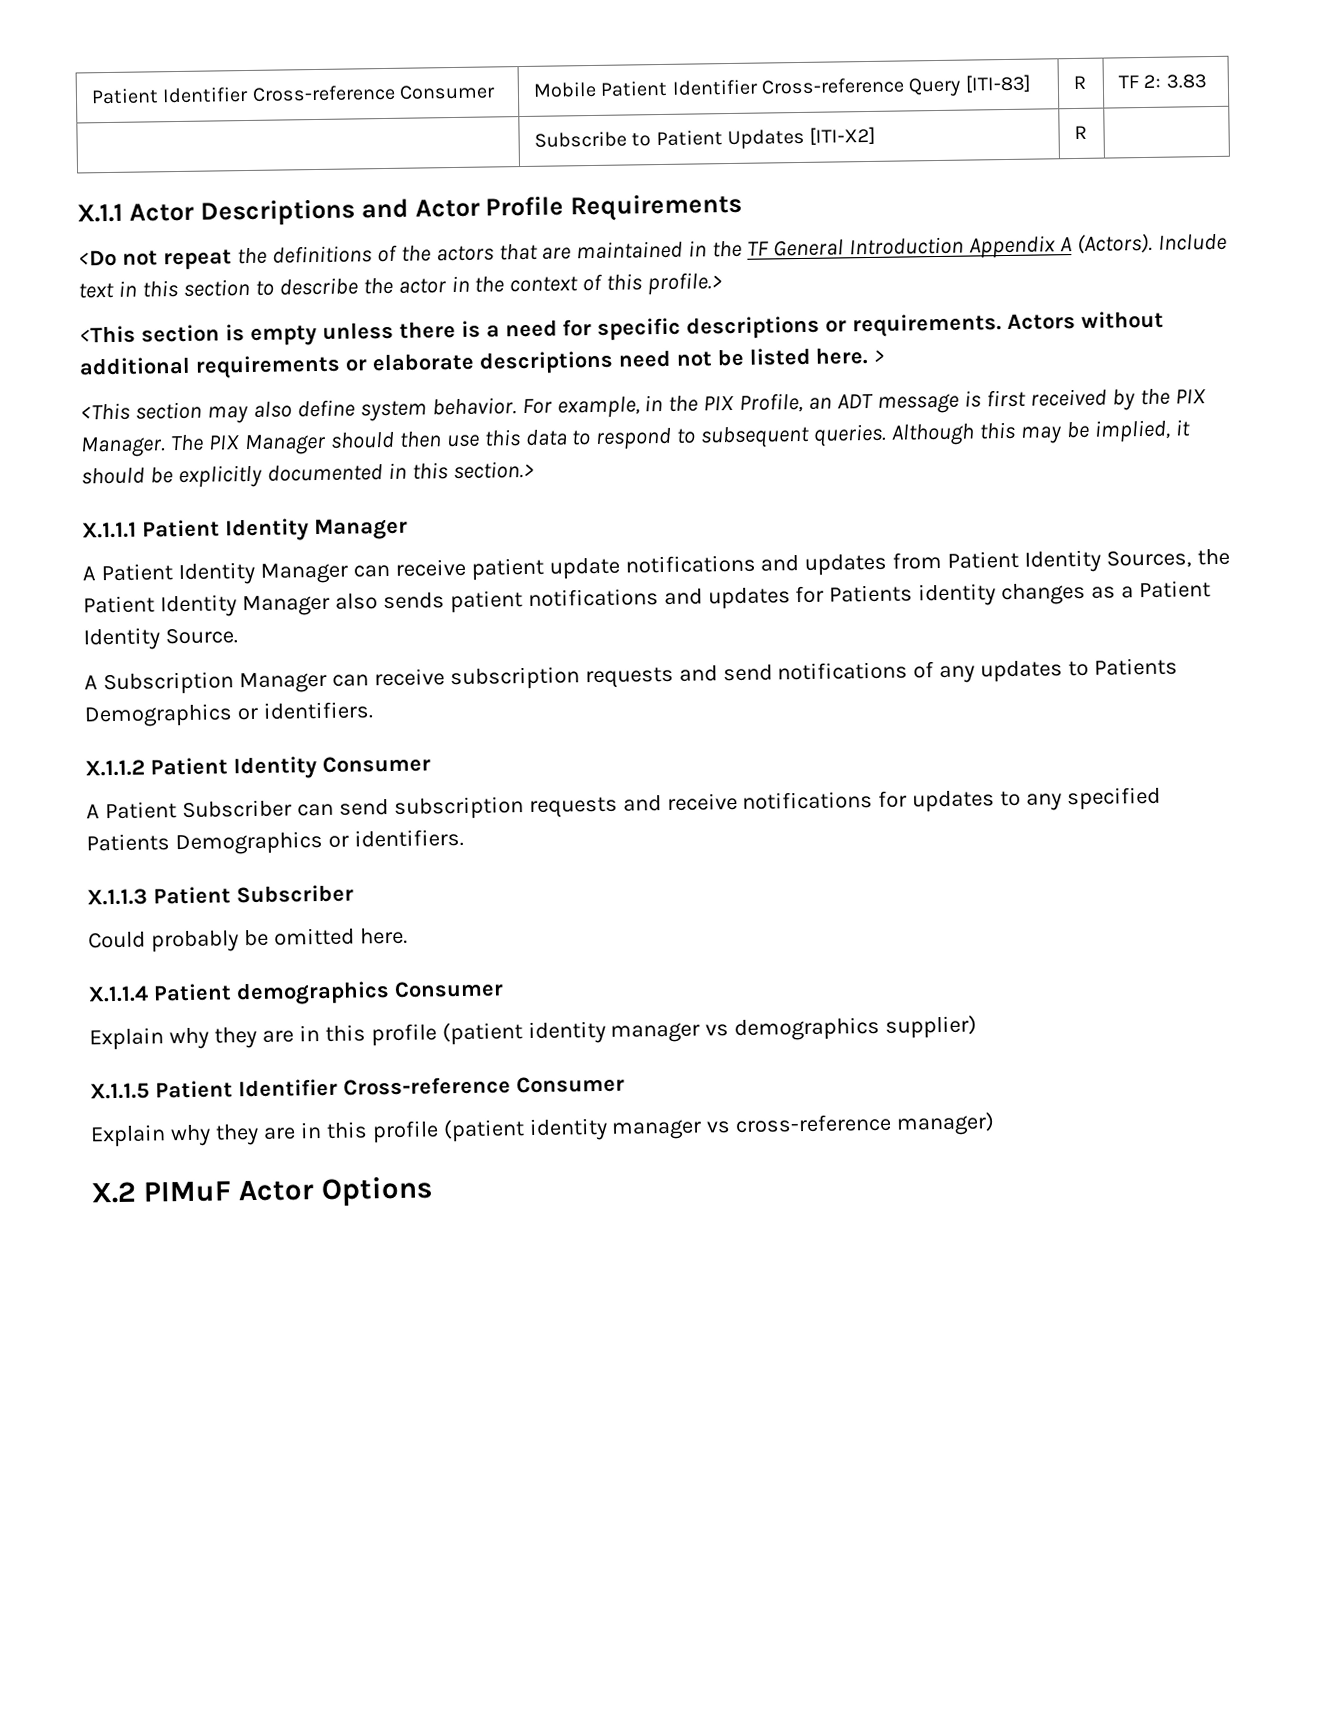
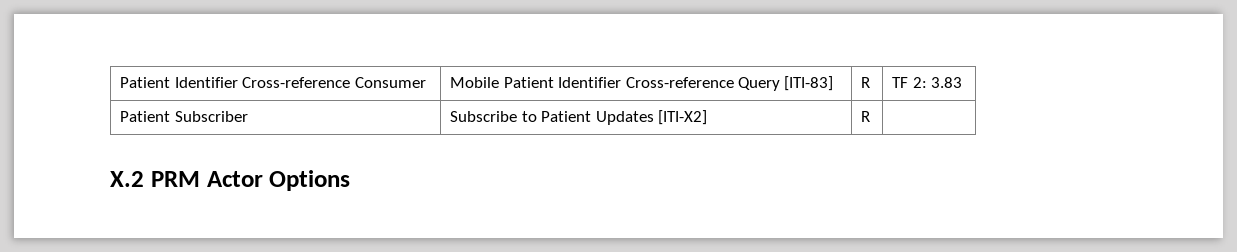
- | Subscribe to Patient Updates [ITI-X2] | R |
+ Patient Subscriber | Subscribe to Patient Updates [ITI-X2] | R |
- X.1.1 Actor Descriptions and Actor Profile Requirements
- <Do not repeat the definitions of the actors that are maintained in the TF General Introduction Appendix A (Actors). Include text in this section to describe the actor in the context of this profile.>
- <This section is empty unless there is a need for specific descriptions or requirements. Actors without additional requirements or elaborate descriptions need not be listed here. >
- <This section may also define system behavior. For example, in the PIX Profile, an ADT message is first received by the PIX Manager. The PIX Manager should then use this data to respond to subsequent queries. Although this may be implied, it should be explicitly documented in this section.>
- X.1.1.1 Patient Identity Manager
- A Patient Identity Manager can receive patient update notifications and updates from Patient Identity Sources, the Patient Identity Manager also sends patient notifications and updates for Patients identity changes as a Patient Identity Source.
- A Subscription Manager can receive subscription requests and send notifications of any updates to Patients Demographics or identifiers.
- X.1.1.2 Patient Identity Consumer
- A Patient Subscriber can send subscription requests and receive notifications for updates to any specified Patients Demographics or identifiers.
- X.1.1.3 Patient Subscriber
- Could probably be omitted here.
- X.1.1.4 Patient demographics Consumer
- Explain why they are in this profile (patient identity manager vs demographics supplier)
- X.1.1.5 Patient Identifier Cross-reference Consumer
- Explain why they are in this profile (patient identity manager vs cross-reference manager)
- X.2 PIMuF Actor Options
+ X.2 PRM Actor Options

